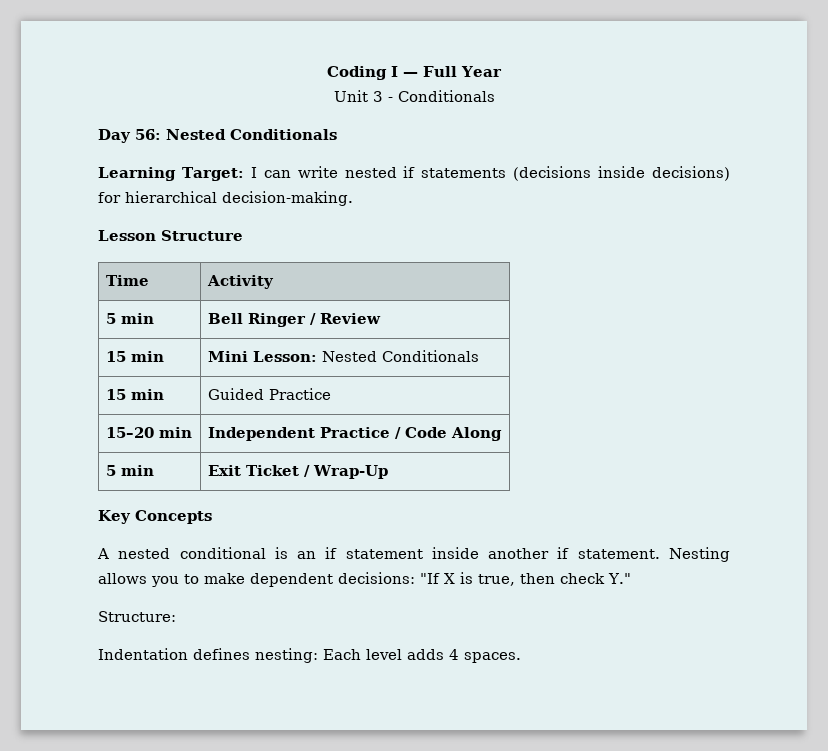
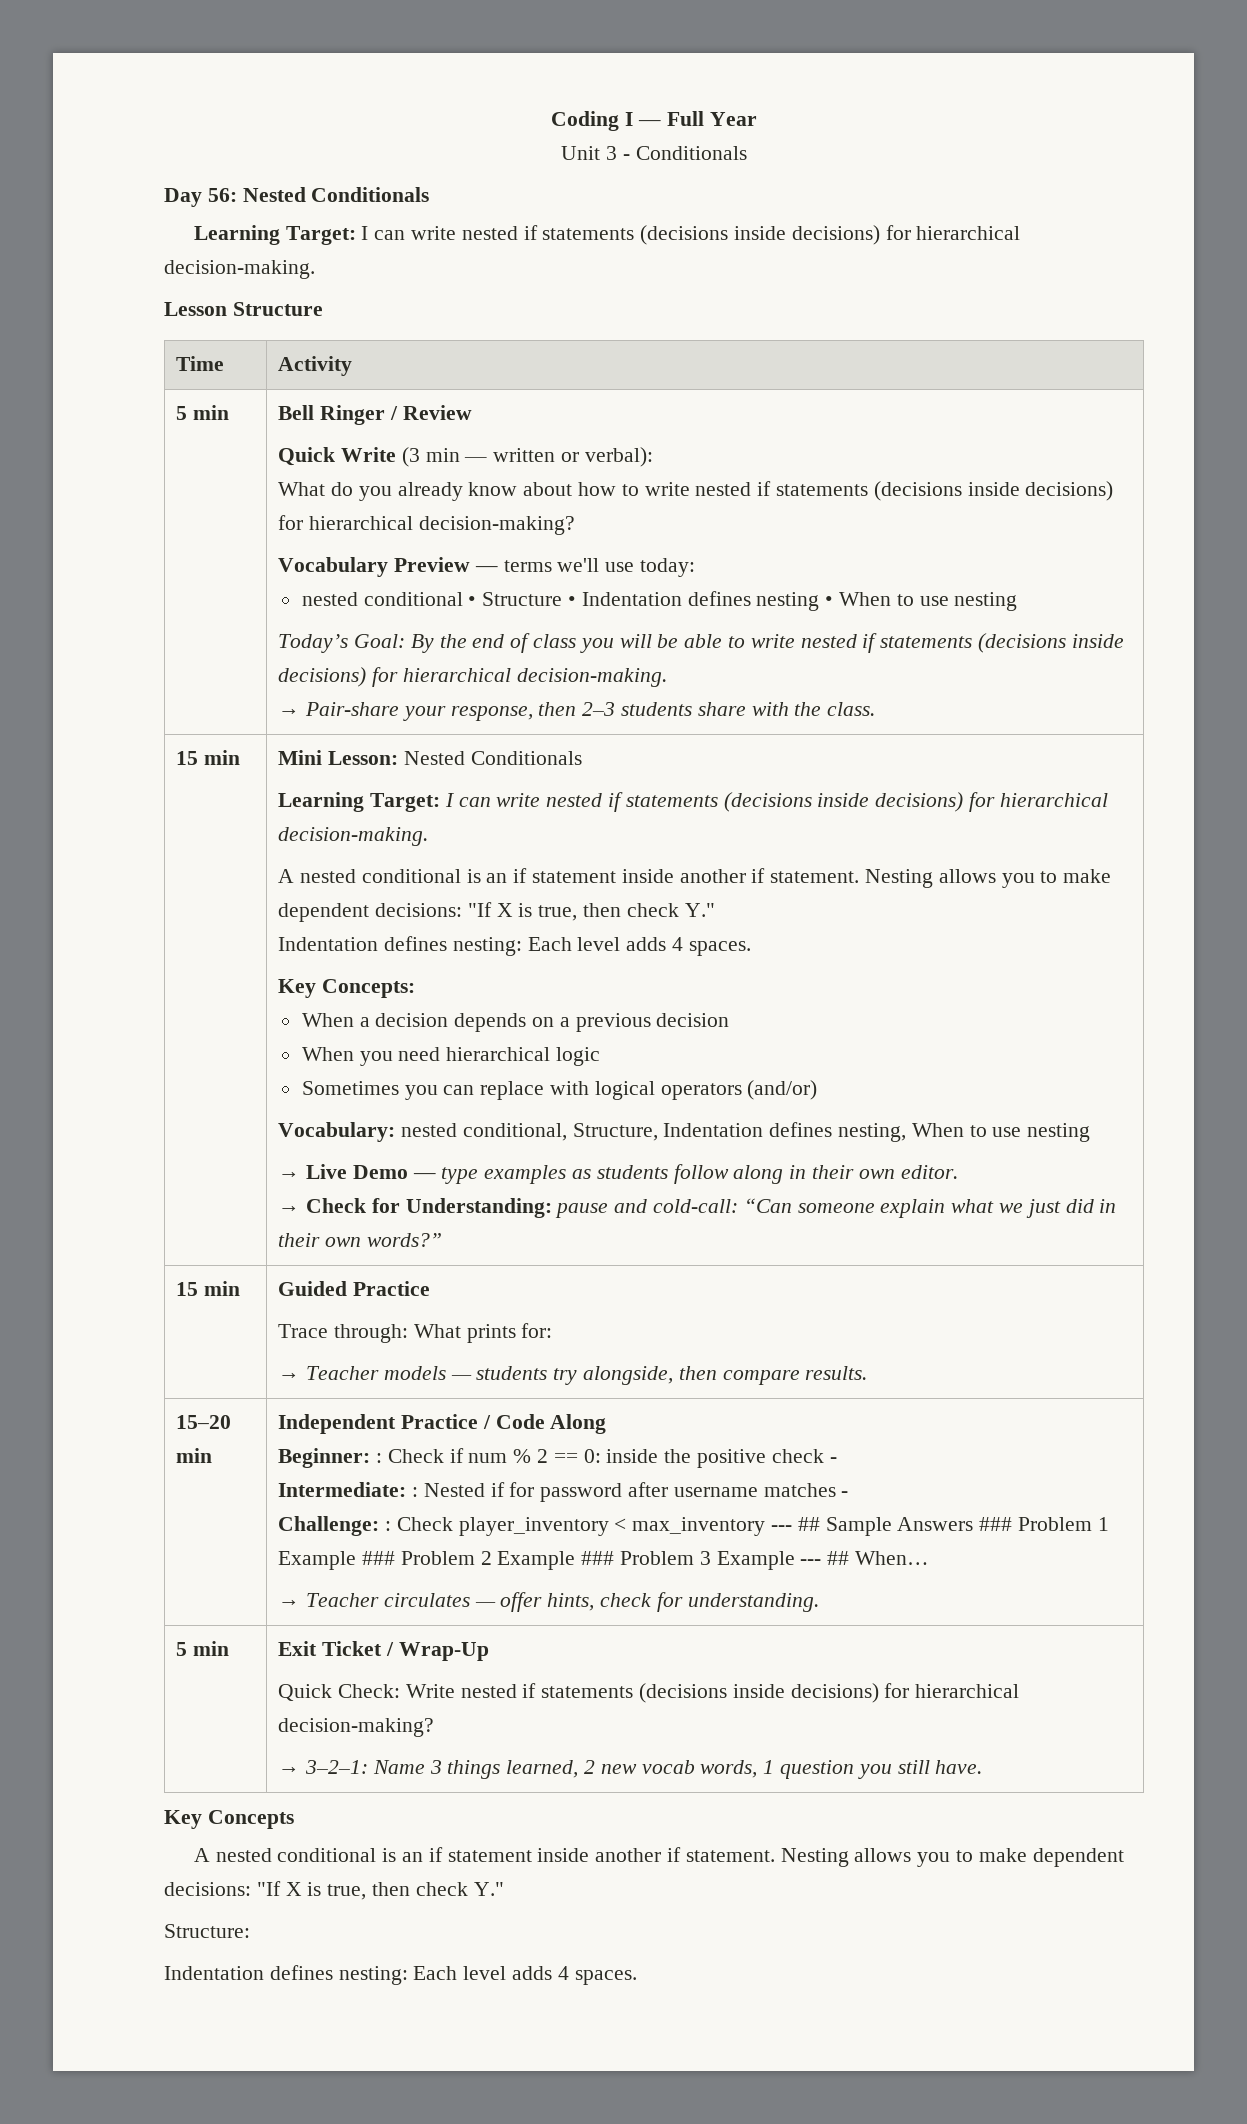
+ Quick Write (3 min — written or verbal):
+ What do you already know about how to write nested if statements (decisions inside decisions) for hierarchical decision-making?
+ Vocabulary Preview — terms we'll use today:
+ nested conditional • Structure • Indentation defines nesting • When to use nesting
+ Today’s Goal: By the end of class you will be able to write nested if statements (decisions inside decisions) for hierarchical decision-making.
+ → Pair-share your response, then 2–3 students share with the class.
  Mini Lesson: Nested Conditionals
+ Learning Target: I can write nested if statements (decisions inside decisions) for hierarchical decision-making.
+ A nested conditional is an if statement inside another if statement. Nesting allows you to make dependent decisions: "If X is true, then check Y."
+ Indentation defines nesting: Each level adds 4 spaces.
+ Key Concepts:
+ When a decision depends on a previous decision
+ When you need hierarchical logic
+ Sometimes you can replace with logical operators (and/or)
+ Vocabulary: nested conditional, Structure, Indentation defines nesting, When to use nesting
+ → Live Demo — type examples as students follow along in their own editor.
+ → Check for Understanding: pause and cold-call: “Can someone explain what we just did in their own words?”
  15 min | Guided Practice
+ Trace through: What prints for:
+ → Teacher models — students try alongside, then compare results.
+ Beginner: : Check if num % 2 == 0: inside the positive check -
+ Intermediate: : Nested if for password after username matches -
+ Challenge: : Check player_inventory < max_inventory --- ## Sample Answers ### Problem 1 Example ### Problem 2 Example ### Problem 3 Example --- ## When…
+ → Teacher circulates — offer hints, check for understanding.
  5 min | Exit Ticket / Wrap-Up
+ Quick Check: Write nested if statements (decisions inside decisions) for hierarchical decision-making?
+ → 3–2–1: Name 3 things learned, 2 new vocab words, 1 question you still have.

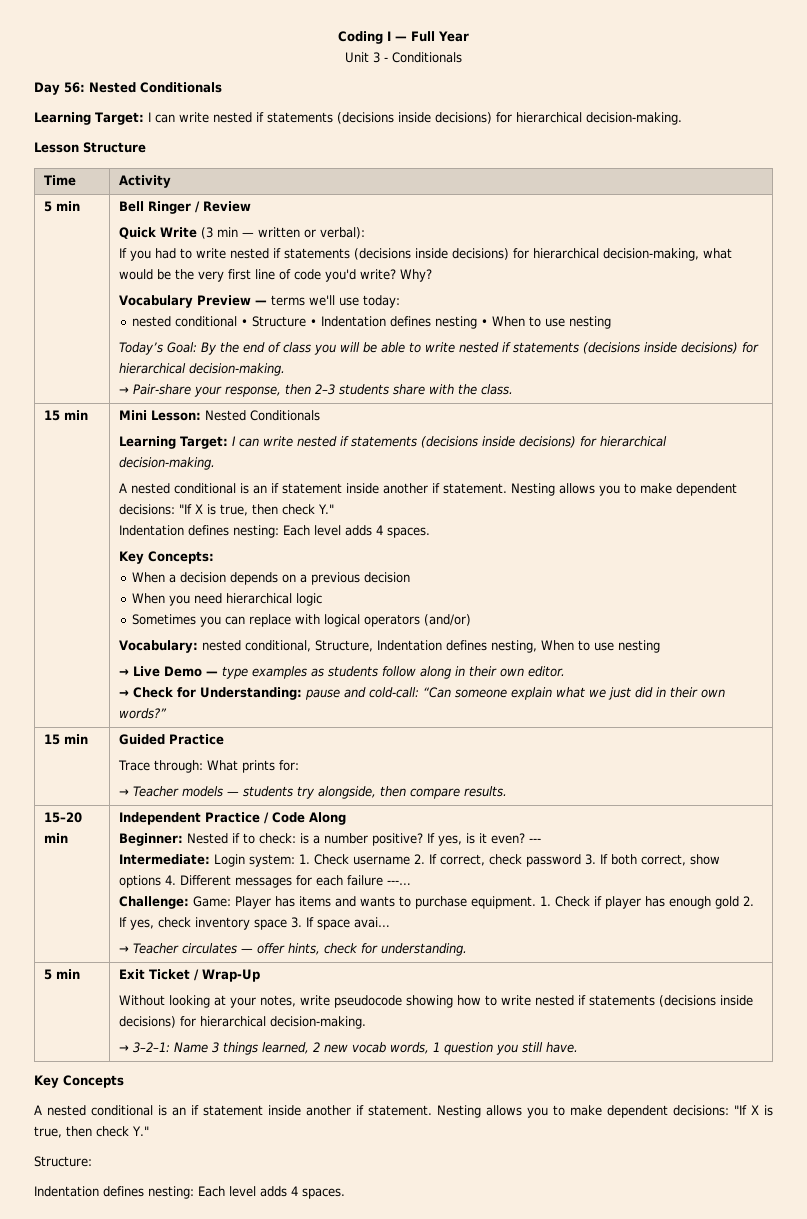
- What do you already know about how to write nested if statements (decisions inside decisions) for hierarchical decision-making?
+ If you had to write nested if statements (decisions inside decisions) for hierarchical decision-making, what would be the very first line of code you'd write? Why?
- Beginner: : Check if num % 2 == 0: inside the positive check -
- Intermediate: : Nested if for password after username matches -
- Challenge: : Check player_inventory < max_inventory --- ## Sample Answers ### Problem 1 Example ### Problem 2 Example ### Problem 3 Example --- ## When…
+ Beginner: Nested if to check: is a number positive? If yes, is it even? ---
+ Intermediate: Login system: 1. Check username 2. If correct, check password 3. If both correct, show options 4. Different messages for each failure ---…
+ Challenge: Game: Player has items and wants to purchase equipment. 1. Check if player has enough gold 2. If yes, check inventory space 3. If space avai…
- Quick Check: Write nested if statements (decisions inside decisions) for hierarchical decision-making?
+ Without looking at your notes, write pseudocode showing how to write nested if statements (decisions inside decisions) for hierarchical decision-making.

